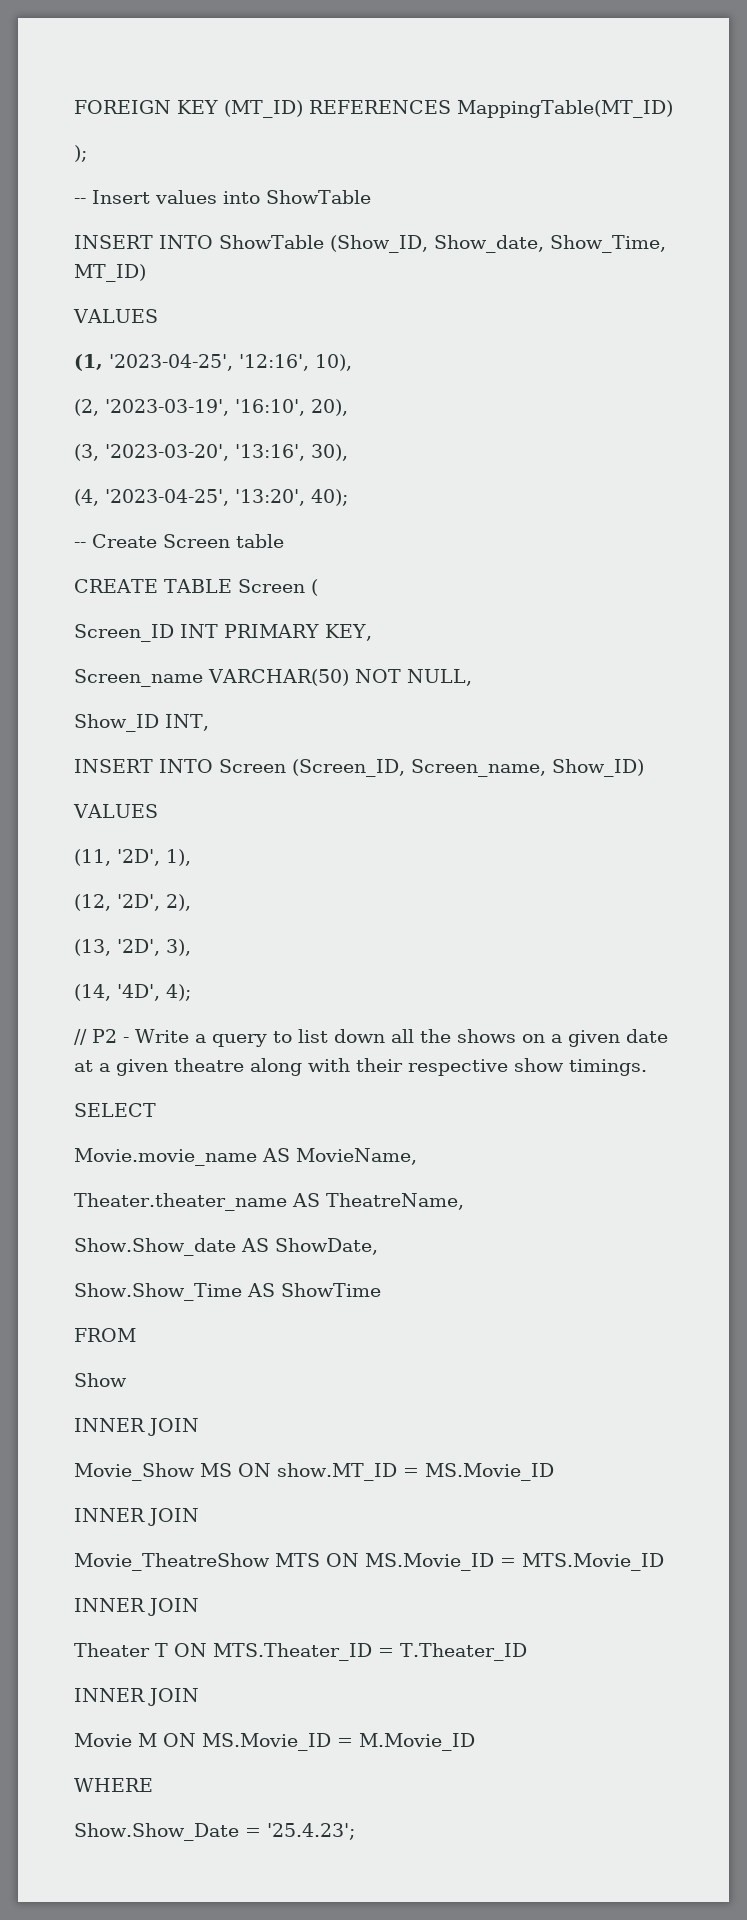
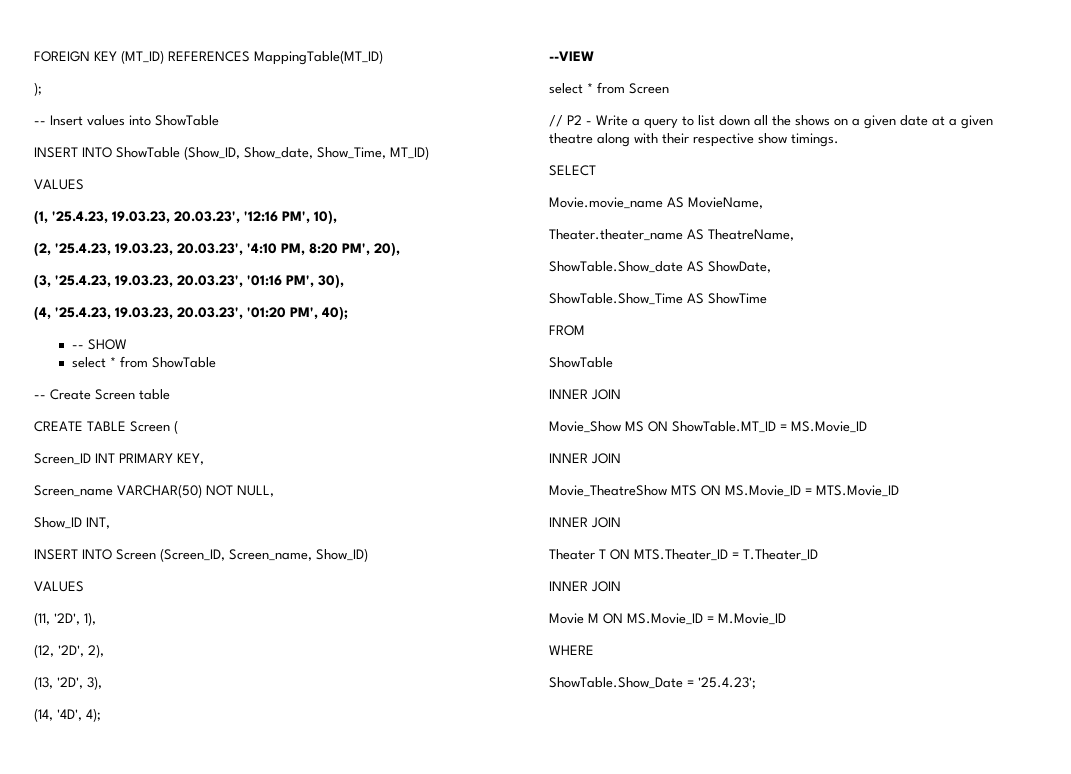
- (1, '2023-04-25', '12:16', 10),
- (2, '2023-03-19', '16:10', 20),
- (3, '2023-03-20', '13:16', 30),
- (4, '2023-04-25', '13:20', 40);
+ (1, '25.4.23, 19.03.23, 20.03.23', '12:16 PM', 10),
+ (2, '25.4.23, 19.03.23, 20.03.23', '4:10 PM, 8:20 PM', 20),
+ (3, '25.4.23, 19.03.23, 20.03.23', '01:16 PM', 30),
+ (4, '25.4.23, 19.03.23, 20.03.23', '01:20 PM', 40);
+ -- SHOW
+ select * from ShowTable
+ --VIEW
+ select * from Screen
- Show.Show_date AS ShowDate,
+ ShowTable.Show_date AS ShowDate,
- Show.Show_Time AS ShowTime
+ ShowTable.Show_Time AS ShowTime
  FROM
- Show
+ ShowTable
- Movie_Show MS ON show.MT_ID = MS.Movie_ID
+ Movie_Show MS ON ShowTable.MT_ID = MS.Movie_ID
- Show.Show_Date = '25.4.23';
+ ShowTable.Show_Date = '25.4.23';

